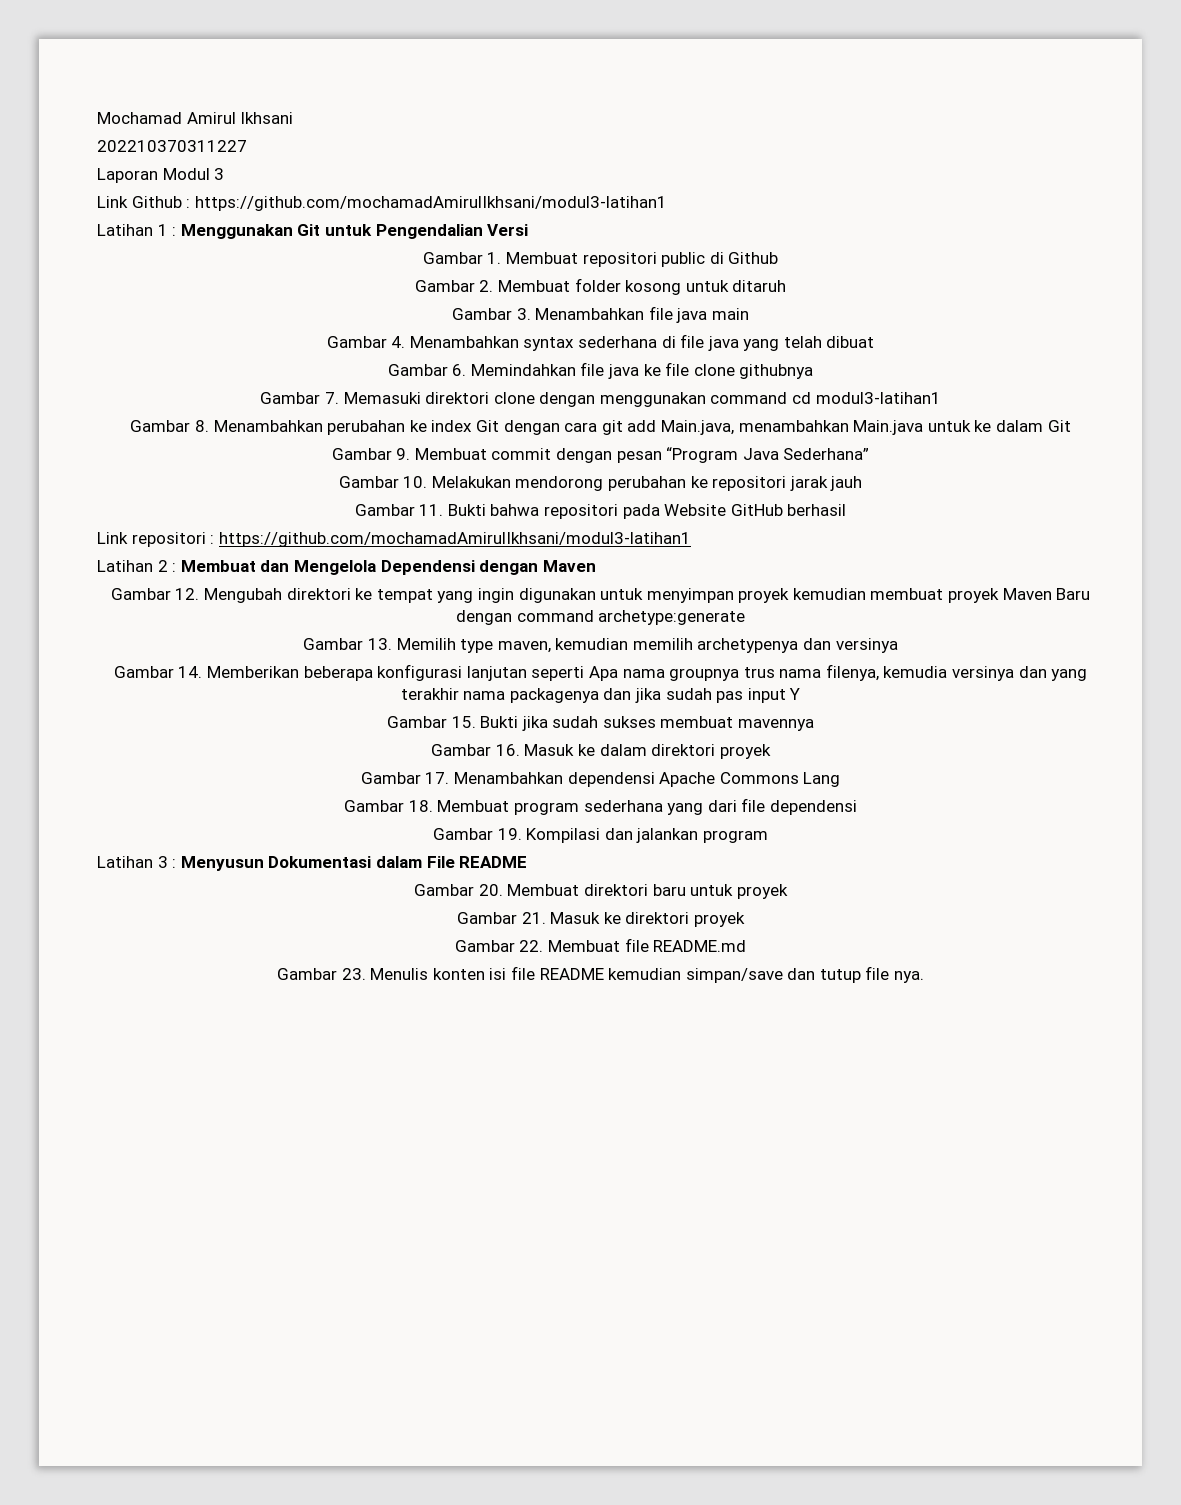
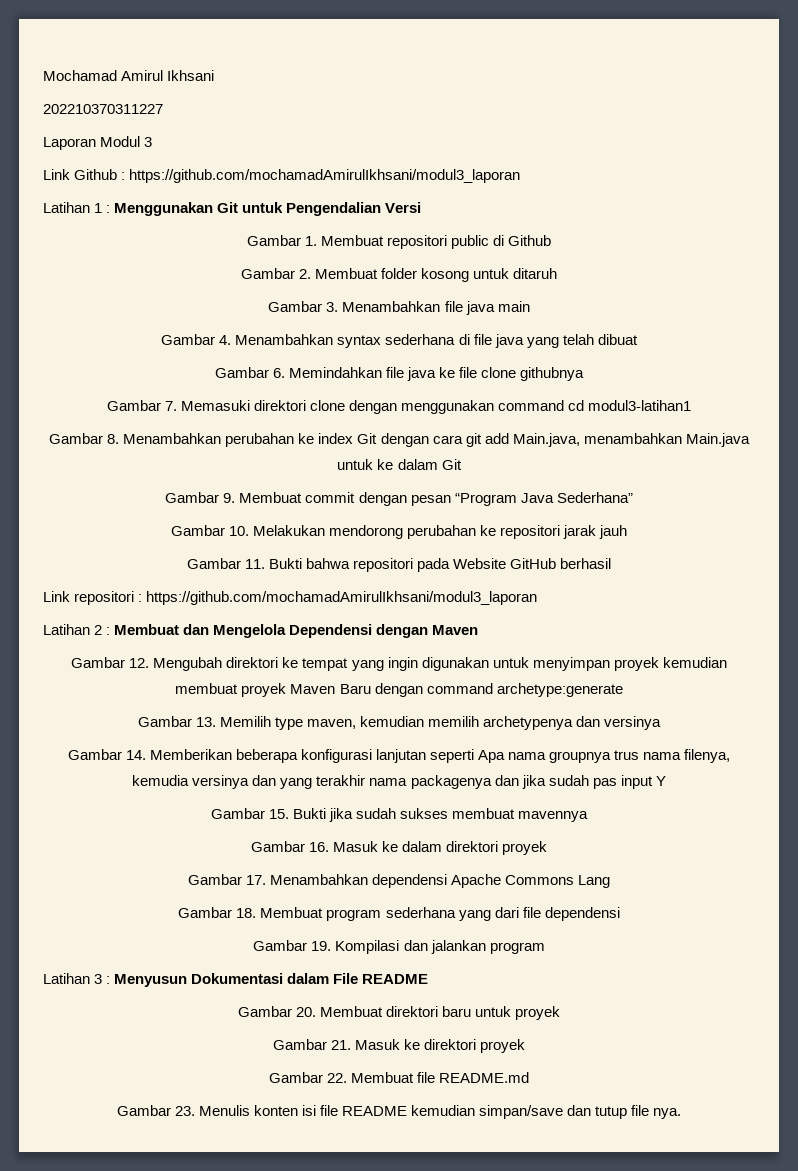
- Link Github : https://github.com/mochamadAmirulIkhsani/modul3-latihan1
+ Link Github : https://github.com/mochamadAmirulIkhsani/modul3_laporan
- Link repositori : https://github.com/mochamadAmirulIkhsani/modul3-latihan1
+ Link repositori : https://github.com/mochamadAmirulIkhsani/modul3_laporan

